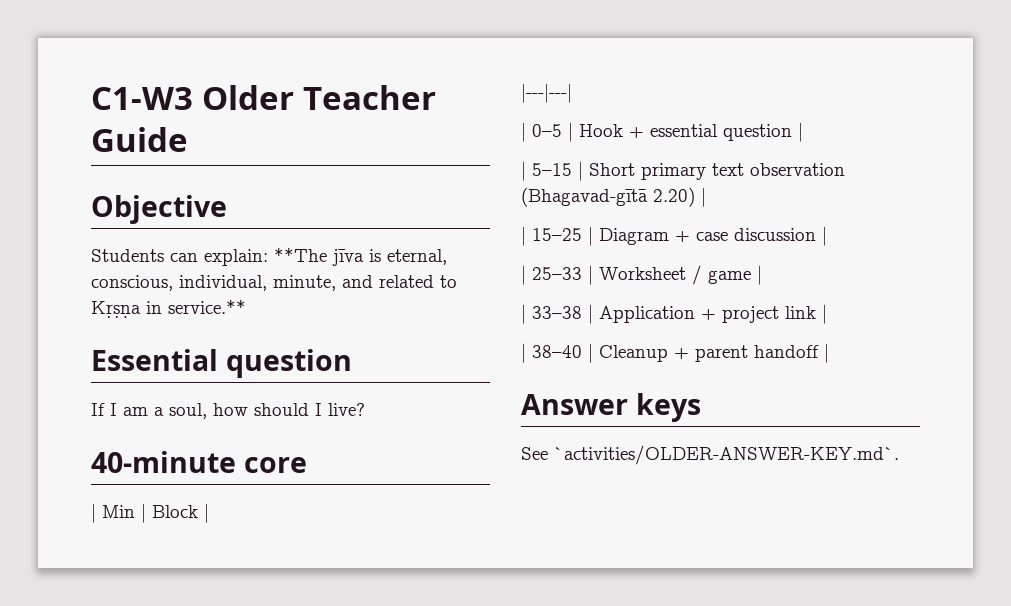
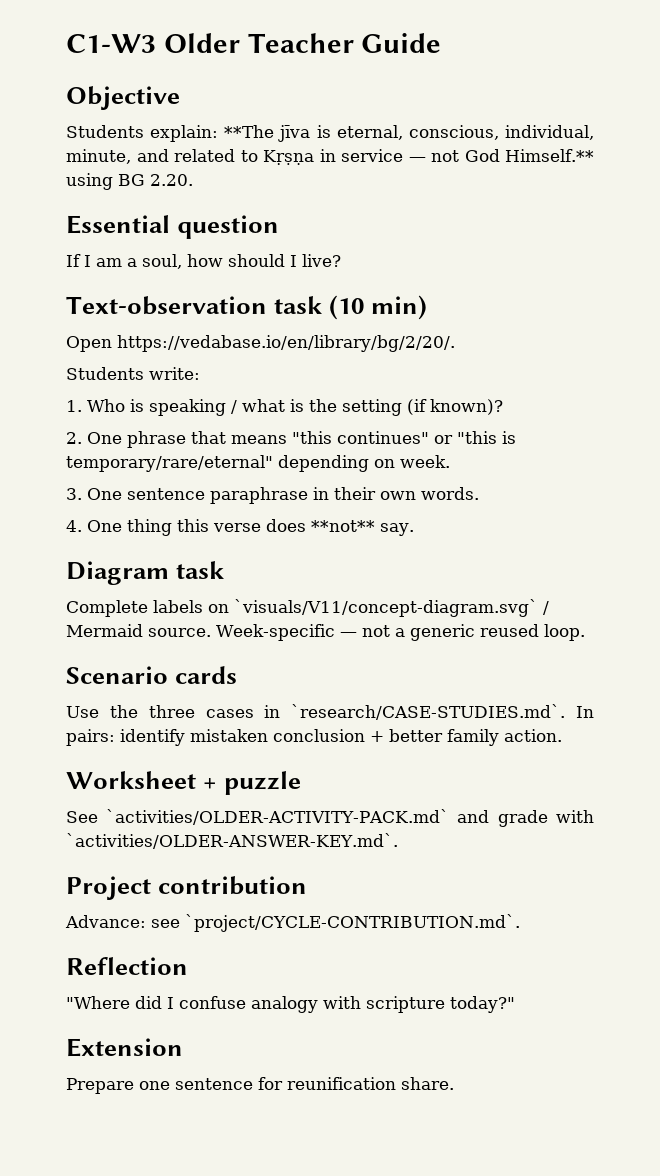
- Students can explain: **The jīva is eternal, conscious, individual, minute, and related to Kṛṣṇa in service.**
+ Students explain: **The jīva is eternal, conscious, individual, minute, and related to Kṛṣṇa in service — not God Himself.** using BG 2.20.
- 40-minute core
- | Min | Block |
- |---|---|
- | 0–5 | Hook + essential question |
- | 5–15 | Short primary text observation (Bhagavad-gītā 2.20) |
- | 15–25 | Diagram + case discussion |
- | 25–33 | Worksheet / game |
- | 33–38 | Application + project link |
- | 38–40 | Cleanup + parent handoff |
- Answer keys
- See `activities/OLDER-ANSWER-KEY.md`.
+ Text-observation task (10 min)
+ Open https://vedabase.io/en/library/bg/2/20/.
+ Students write:
+ 1. Who is speaking / what is the setting (if known)?
+ 2. One phrase that means "this continues" or "this is temporary/rare/eternal" depending on week.
+ 3. One sentence paraphrase in their own words.
+ 4. One thing this verse does **not** say.
+ Diagram task
+ Complete labels on `visuals/V11/concept-diagram.svg` / Mermaid source. Week-specific — not a generic reused loop.
+ Scenario cards
+ Use the three cases in `research/CASE-STUDIES.md`. In pairs: identify mistaken conclusion + better family action.
+ Worksheet + puzzle
+ See `activities/OLDER-ACTIVITY-PACK.md` and grade with `activities/OLDER-ANSWER-KEY.md`.
+ Project contribution
+ Advance: see `project/CYCLE-CONTRIBUTION.md`.
+ Reflection
+ "Where did I confuse analogy with scripture today?"
+ Extension
+ Prepare one sentence for reunification share.

